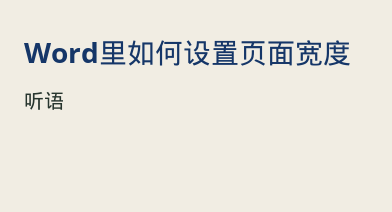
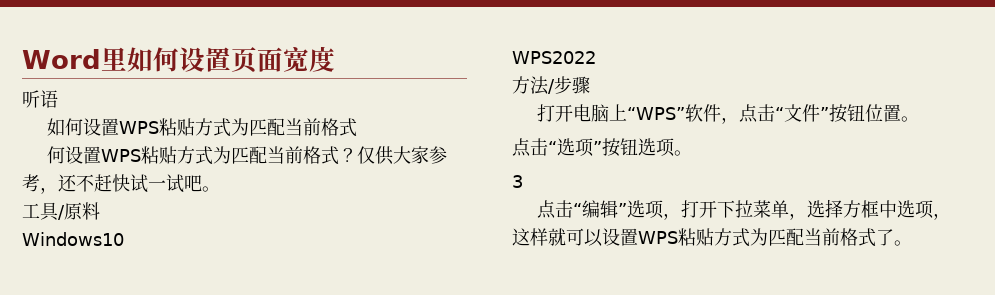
+ 如何设置WPS粘贴方式为匹配当前格式
+ 何设置WPS粘贴方式为匹配当前格式？仅供大家参考，还不赶快试一试吧。
+ 工具/原料
+ Windows10
+ WPS2022
+ 方法/步骤
+ 打开电脑上“WPS”软件，点击“文件”按钮位置。
+ 点击“选项”按钮选项。
+ 3
+ 点击“编辑”选项，打开下拉菜单，选择方框中选项，这样就可以设置WPS粘贴方式为匹配当前格式了。

